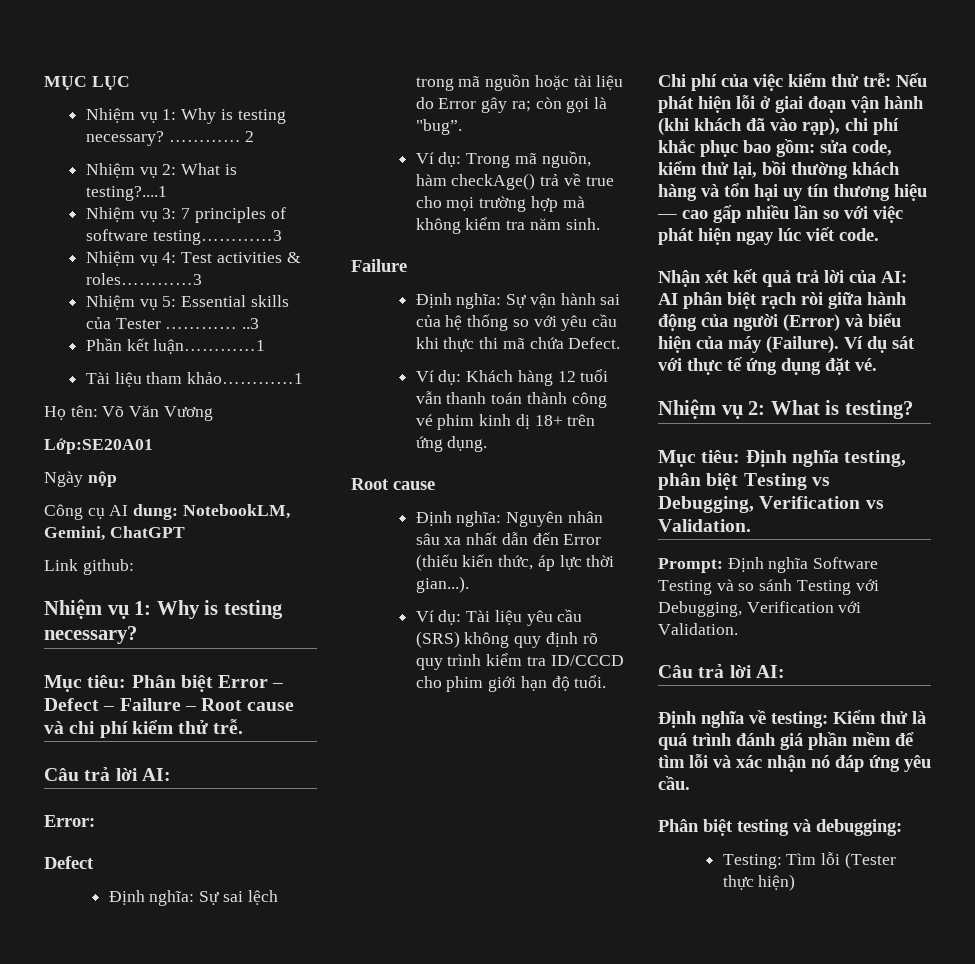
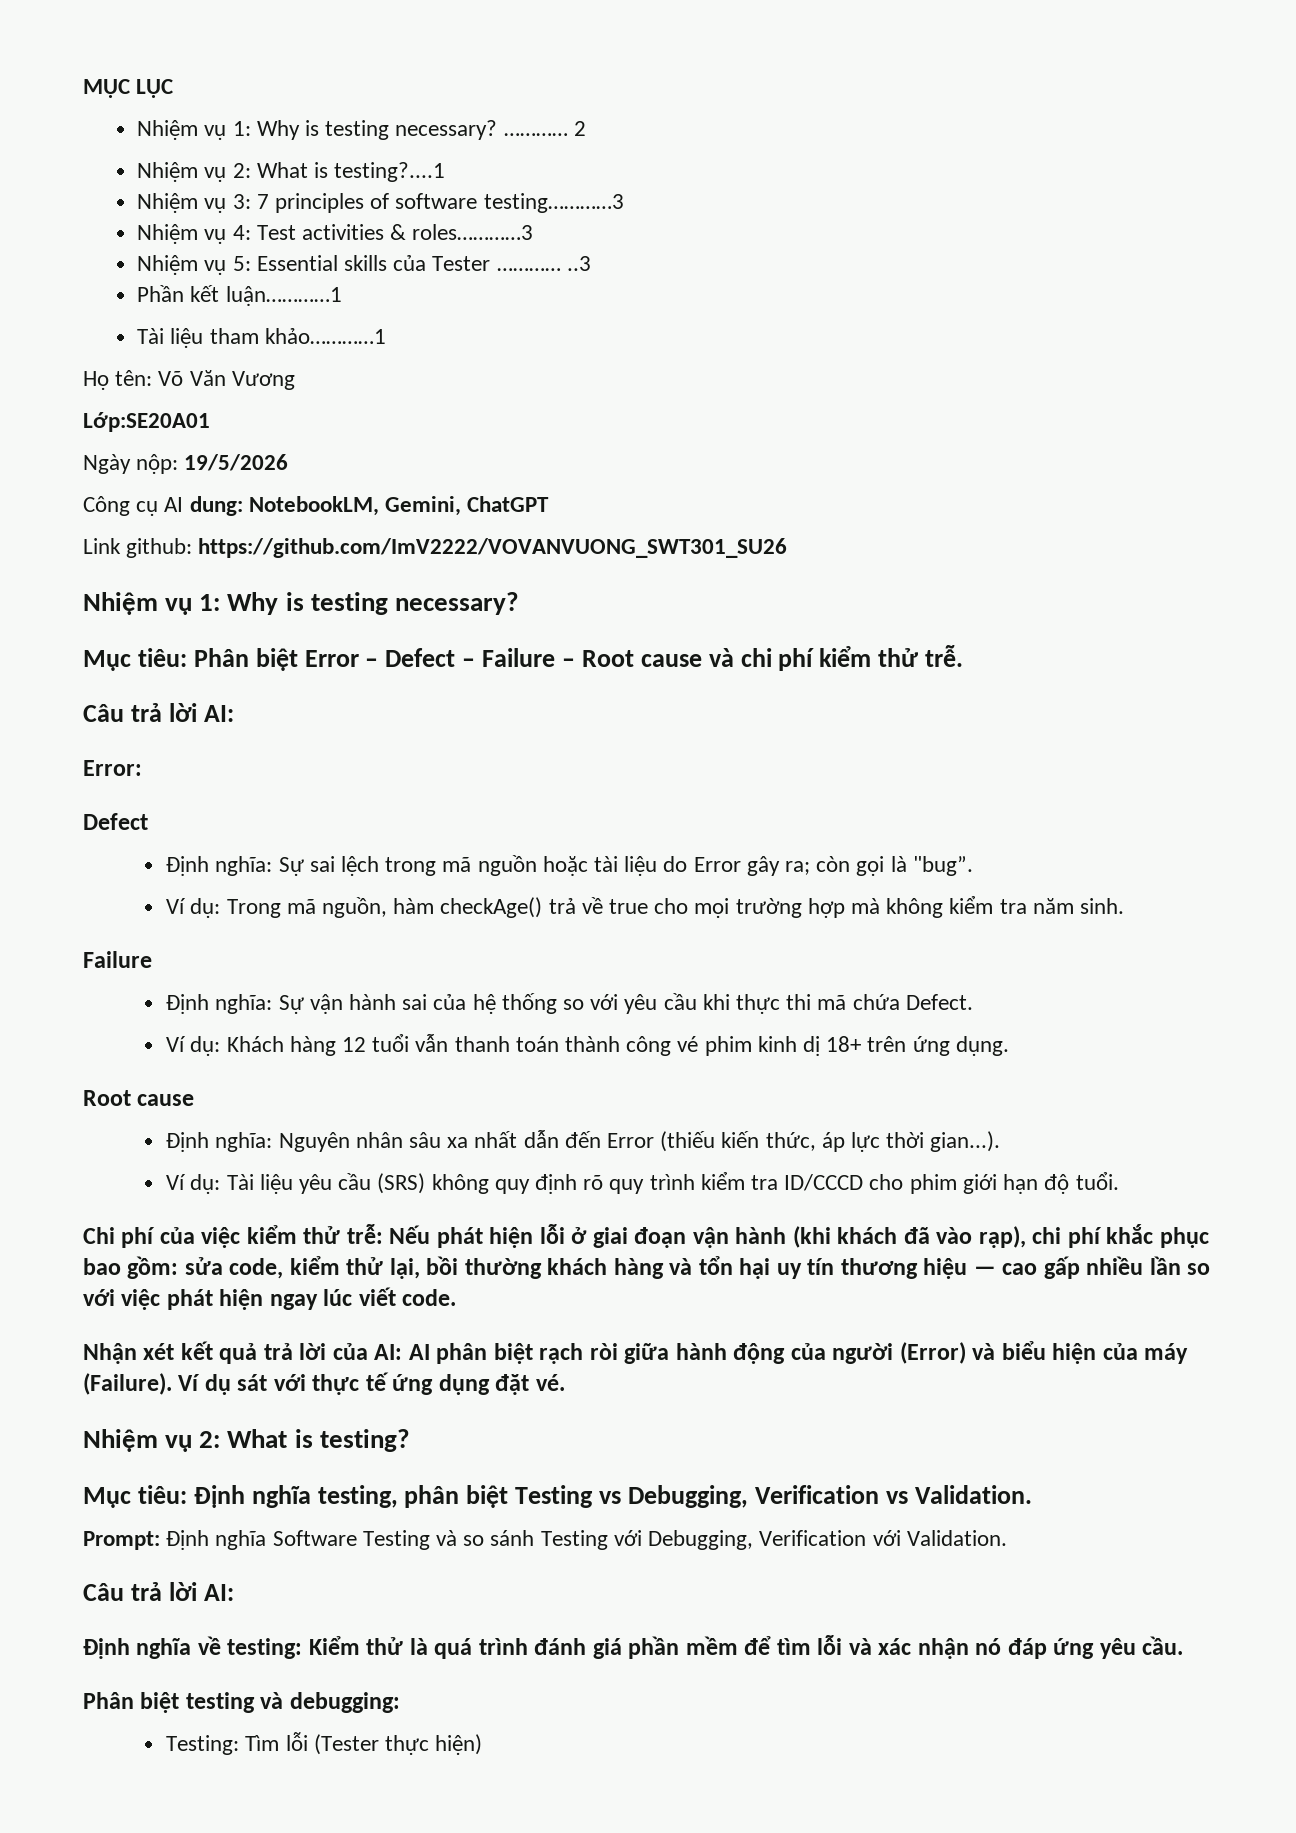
- Ngày nộp
+ Ngày nộp: 19/5/2026
- Link github:
+ Link github: https://github.com/ImV2222/VOVANVUONG_SWT301_SU26

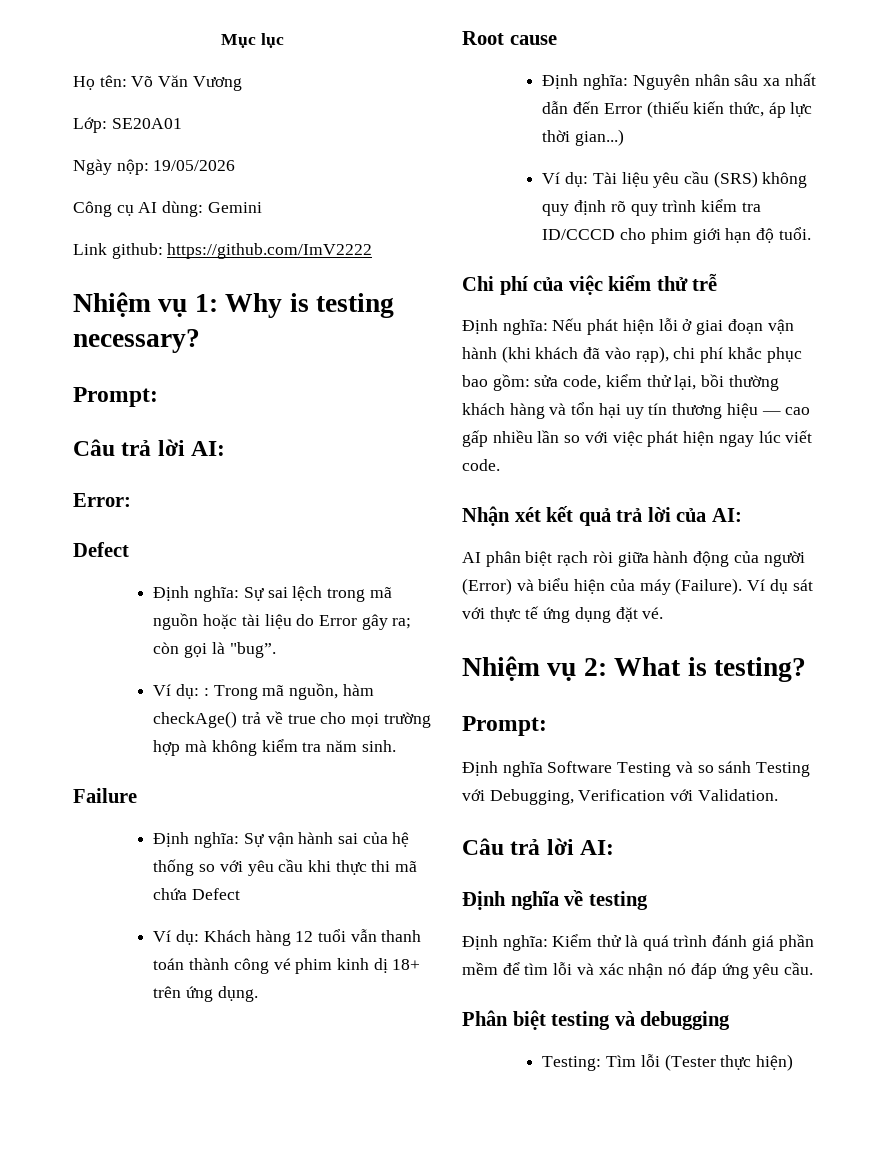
- MỤC LỤC
- Nhiệm vụ 1: Why is testing necessary? ………… 2
- Nhiệm vụ 2: What is testing?....1
- Nhiệm vụ 3: 7 principles of software testing…………3
- Nhiệm vụ 4: Test activities & roles…………3
- Nhiệm vụ 5: Essential skills của Tester ………… ..3
- Phần kết luận…………1
- Tài liệu tham khảo…………1
+ Mục lục
- Lớp:SE20A01
+ Lớp: SE20A01
- Ngày nộp: 19/5/2026
+ Ngày nộp: 19/05/2026
- Công cụ AI dung: NotebookLM, Gemini, ChatGPT
+ Công cụ AI dùng: Gemini
- Link github: https://github.com/ImV2222/VOVANVUONG_SWT301_SU26
+ Link github: https://github.com/ImV2222
  Nhiệm vụ 1: Why is testing necessary?
- Mục tiêu: Phân biệt Error – Defect – Failure – Root cause và chi phí kiểm thử trễ.
+ Prompt:
- Ví dụ: Trong mã nguồn, hàm checkAge() trả về true cho mọi trường hợp mà không kiểm tra năm sinh.
+ Ví dụ: : Trong mã nguồn, hàm checkAge() trả về true cho mọi trường hợp mà không kiểm tra năm sinh.
- Định nghĩa: Sự vận hành sai của hệ thống so với yêu cầu khi thực thi mã chứa Defect.
+ Định nghĩa: Sự vận hành sai của hệ thống so với yêu cầu khi thực thi mã chứa Defect
- Định nghĩa: Nguyên nhân sâu xa nhất dẫn đến Error (thiếu kiến thức, áp lực thời gian...).
+ Định nghĩa: Nguyên nhân sâu xa nhất dẫn đến Error (thiếu kiến thức, áp lực thời gian...)
- Chi phí của việc kiểm thử trễ: Nếu phát hiện lỗi ở giai đoạn vận hành (khi khách đã vào rạp), chi phí khắc phục bao gồm: sửa code, kiểm thử lại, bồi thường khách hàng và tổn hại uy tín thương hiệu — cao gấp nhiều lần so với việc phát hiện ngay lúc viết code.
+ Chi phí của việc kiểm thử trễ
+ Định nghĩa: Nếu phát hiện lỗi ở giai đoạn vận hành (khi khách đã vào rạp), chi phí khắc phục bao gồm: sửa code, kiểm thử lại, bồi thường khách hàng và tổn hại uy tín thương hiệu — cao gấp nhiều lần so với việc phát hiện ngay lúc viết code.
- Nhận xét kết quả trả lời của AI: AI phân biệt rạch ròi giữa hành động của người (Error) và biểu hiện của máy (Failure).
+ Nhận xét kết quả trả lời của AI:
+ AI phân biệt rạch ròi giữa hành động của người (Error) và biểu hiện của máy (Failure).
  Nhiệm vụ 2: What is testing?
- Mục tiêu: Định nghĩa testing, phân biệt Testing vs Debugging, Verification vs Validation.
- Prompt: Định nghĩa Software Testing và so sánh Testing với Debugging, Verification với Validation.
+ Prompt:
+ Định nghĩa Software Testing và so sánh Testing với Debugging, Verification với Validation.
- Định nghĩa về testing: Kiểm thử là quá trình đánh giá phần mềm để tìm lỗi và xác nhận nó đáp ứng yêu cầu.
+ Định nghĩa về testing
+ Định nghĩa: Kiểm thử là quá trình đánh giá phần mềm để tìm lỗi và xác nhận nó đáp ứng yêu cầu.
- Phân biệt testing và debugging:
+ Phân biệt testing và debugging

